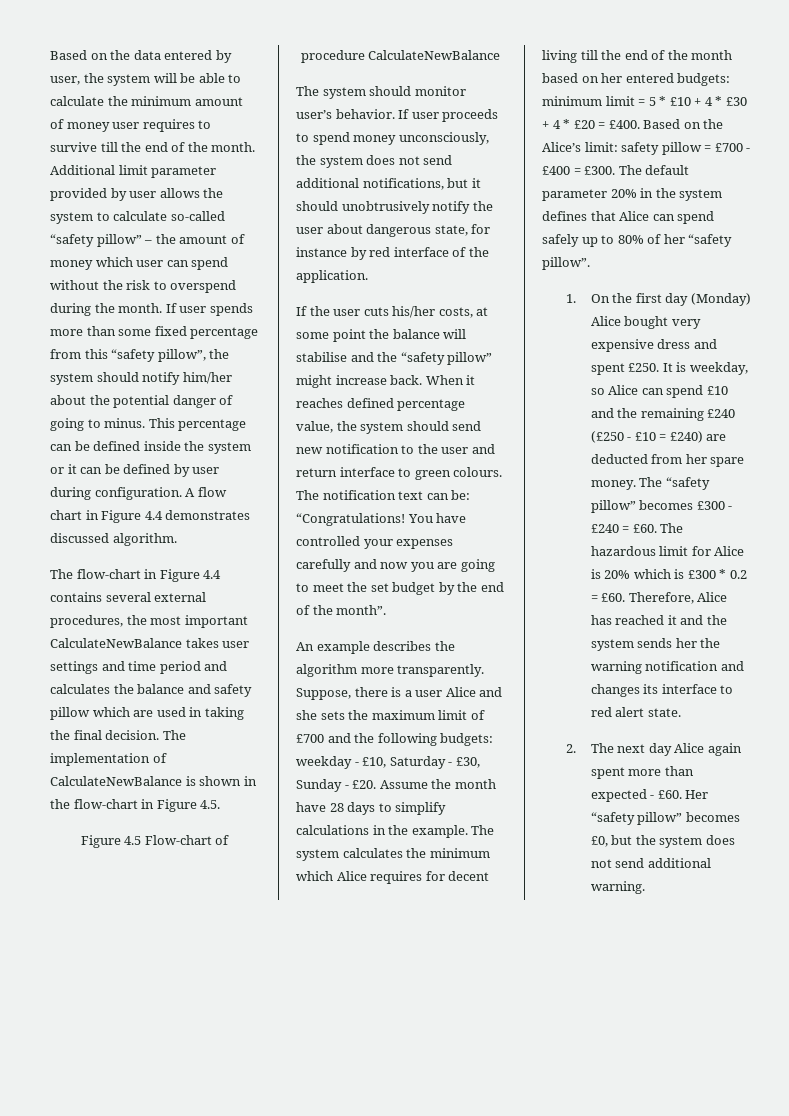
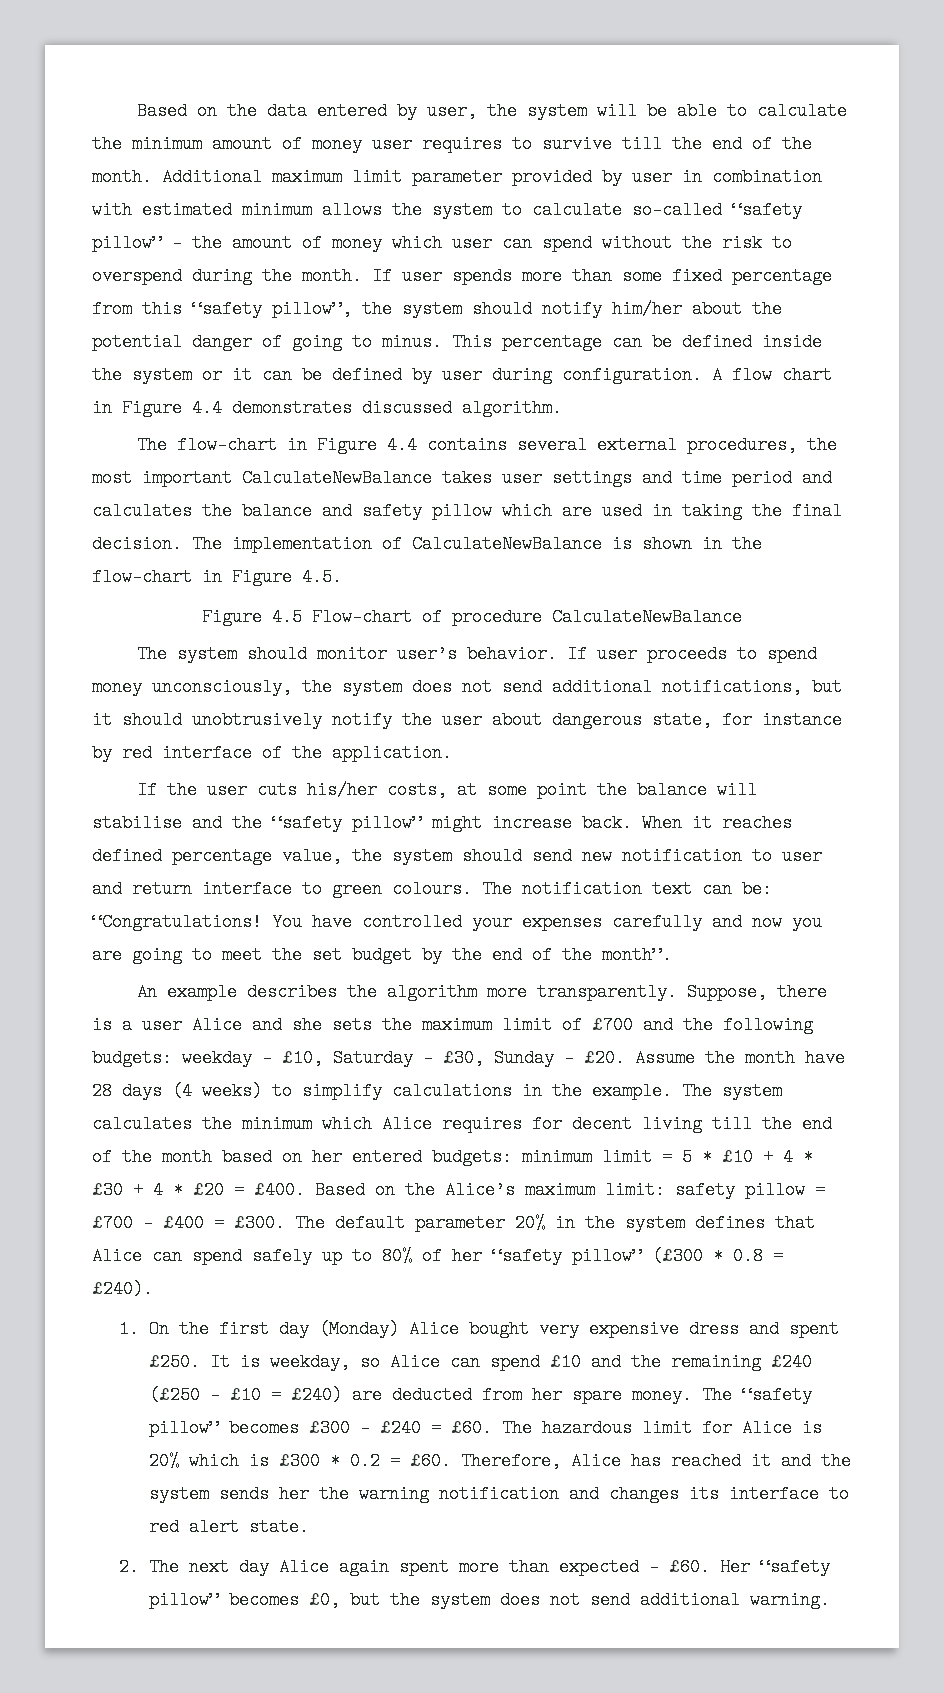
- Additional limit parameter provided by user allows the system to calculate so-called “safety pillow” – the amount of money which user can spend without the risk to overspend during the month.
+ Additional maximum limit parameter provided by user in combination with estimated minimum allows the system to calculate so-called “safety pillow” – the amount of money which user can spend without the risk to overspend during the month.
- When it reaches defined percentage value, the system should send new notification to the user and return interface to green colours.
+ When it reaches defined percentage value, the system should send new notification to user and return interface to green colours.
- Assume the month have 28 days to simplify calculations in the example.
+ Assume the month have 28 days (4 weeks) to simplify calculations in the example.
- Based on the Alice’s limit: safety pillow = £700 - £400 = £300.
+ Based on the Alice’s maximum limit: safety pillow = £700 - £400 = £300.
- The default parameter 20% in the system defines that Alice can spend safely up to 80% of her “safety pillow”.
+ The default parameter 20% in the system defines that Alice can spend safely up to 80% of her “safety pillow” (£300 * 0.8 = £240).

